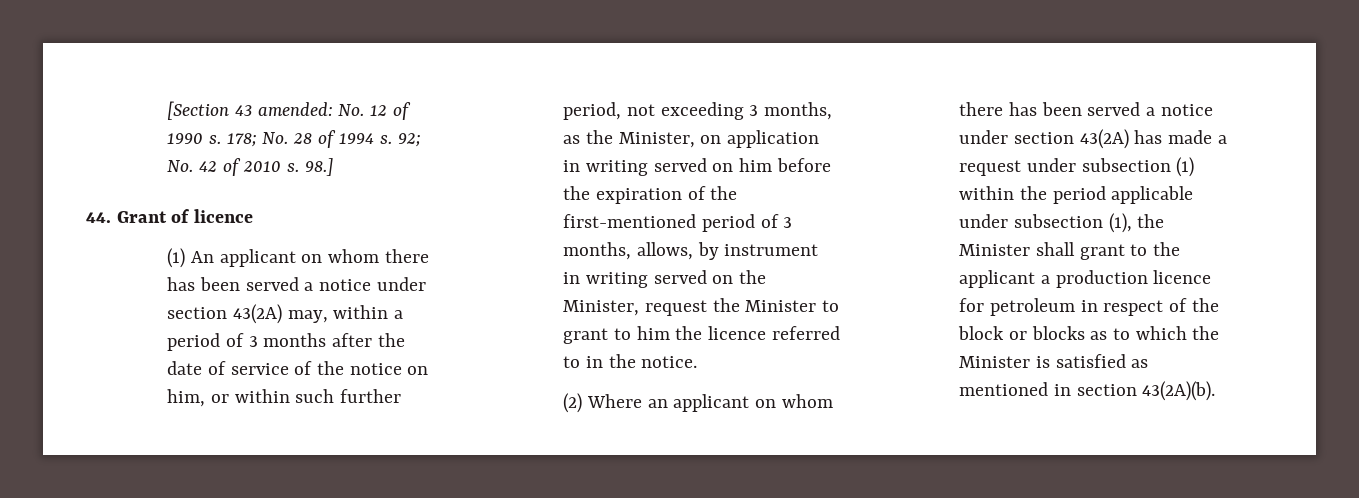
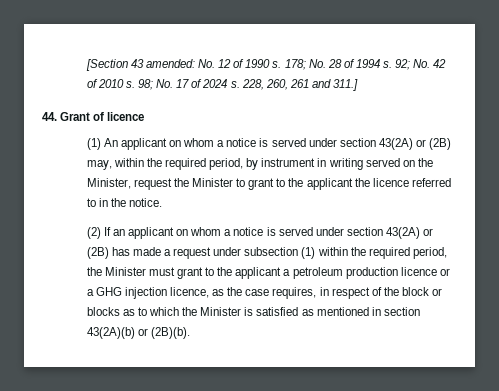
- 98.]
+ 98; No. 17 of 2024 s. 228, 260, 261 and 311.]
- (1) An applicant on whom there has been served a notice under section 43(2A) may, within a period of 3 months after the date of service of the notice on him, or within such further period, not exceeding 3 months, as the Minister, on application in writing served on him before the expiration of the first-mentioned period of 3 months, allows, by instrument in writing served on the Minister, request the Minister to grant to him the licence referred to in the notice.
+ (1) An applicant on whom a notice is served under section 43(2A) or (2B) may, within the required period, by instrument in writing served on the Minister, request the Minister to grant to the applicant the licence referred to in the notice.
- (2) Where an applicant on whom there has been served a notice under section 43(2A) has made a request under subsection (1) within the period applicable under subsection (1), the Minister shall grant to the applicant a production licence for petroleum in respect of the block or blocks as to which the Minister is satisfied as mentioned in section 43(2A)(b).
+ (2) If an applicant on whom a notice is served under section 43(2A) or (2B) has made a request under subsection (1) within the required period, the Minister must grant to the applicant a petroleum production licence or a GHG injection licence, as the case requires, in respect of the block or blocks as to which the Minister is satisfied as mentioned in section 43(2A)(b) or (2B)(b).

